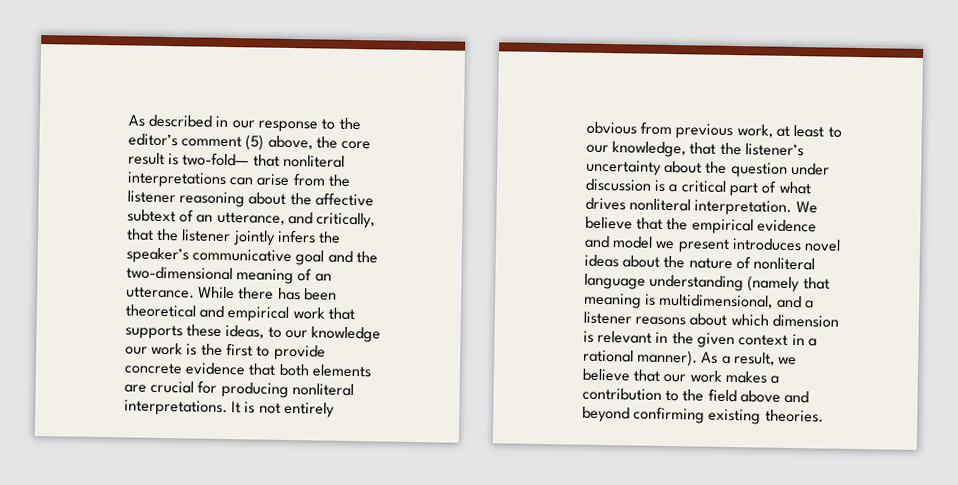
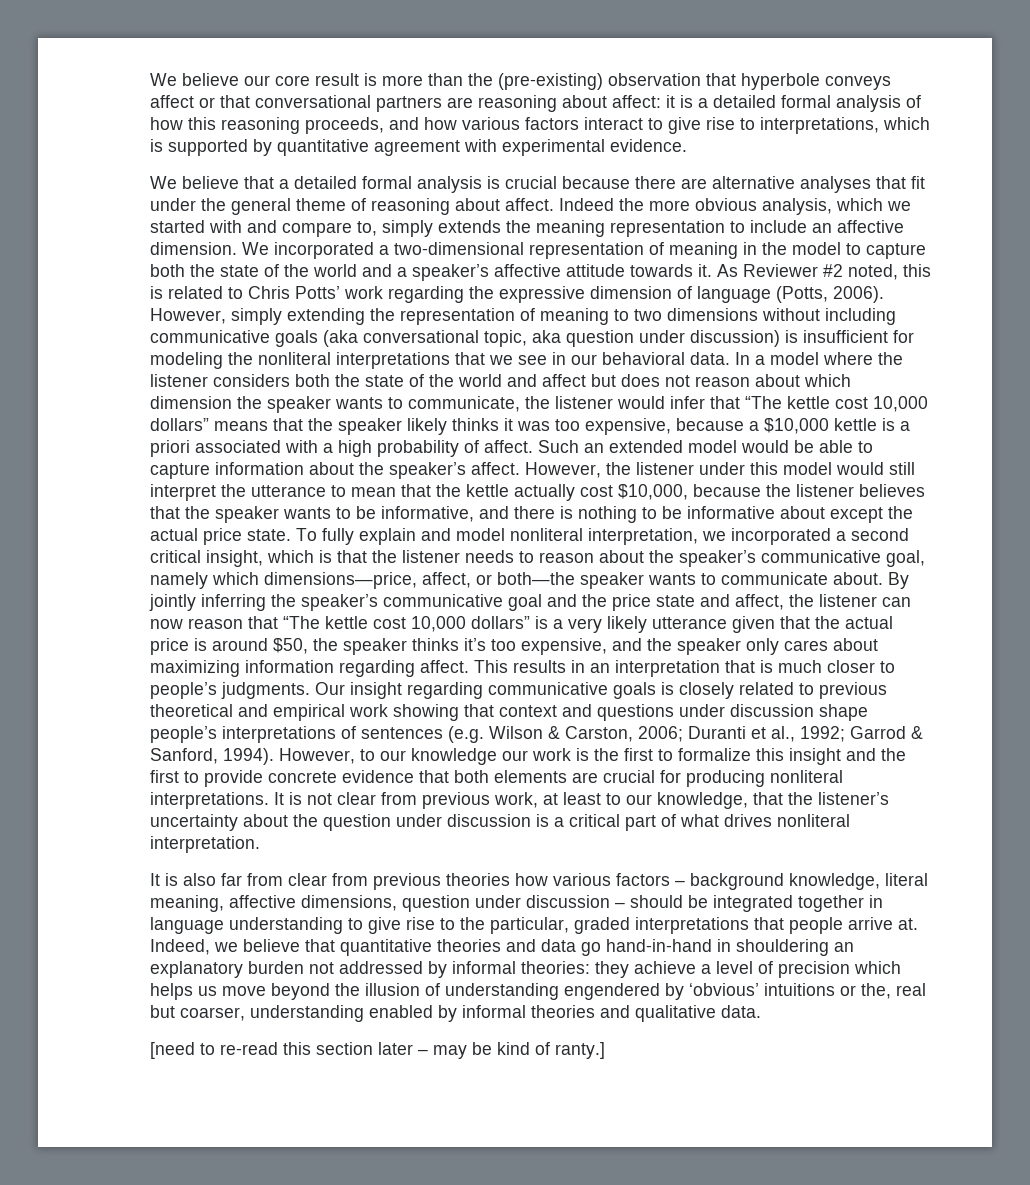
- As described in our response to the editor’s comment (5) above, the core result is two-fold— that nonliteral interpretations can arise from the listener reasoning about the affective subtext of an utterance, and critically, that the listener jointly infers the speaker’s communicative goal and the two-dimensional meaning of an utterance. While there has been theoretical and empirical work that supports these ideas, to our knowledge our work is the first to provide concrete evidence that both elements are crucial for producing nonliteral interpretations.
+ We believe our core result is more than the (pre-existing) observation that hyperbole conveys affect or that conversational partners are reasoning about affect: it is a detailed formal analysis of how this reasoning proceeds, and how various factors interact to give rise to interpretations, which is supported by quantitative agreement with experimental evidence.
+ We believe that a detailed formal analysis is crucial because there are alternative analyses that fit under the general theme of reasoning about affect. Indeed the more obvious analysis, which we started with and compare to, simply extends the meaning representation to include an affective dimension. We incorporated a two-dimensional representation of meaning in the model to capture both the state of the world and a speaker’s affective attitude towards it. As Reviewer #2 noted, this is related to Chris Potts’ work regarding the expressive dimension of language (Potts, 2006). However, simply extending the representation of meaning to two dimensions without including communicative goals (aka conversational topic, aka question under discussion) is insufficient for modeling the nonliteral interpretations that we see in our behavioral data. In a model where the listener considers both the state of the world and affect but does not reason about which dimension the speaker wants to communicate, the listener would infer that “The kettle cost 10,000 dollars” means that the speaker likely thinks it was too expensive, because a $10,000 kettle is a priori associated with a high probability of affect. Such an extended model would be able to capture information about the speaker’s affect. However, the listener under this model would still interpret the utterance to mean that the kettle actually cost $10,000, because the listener believes that the speaker wants to be informative, and there is nothing to be informative about except the actual price state. To fully explain and model nonliteral interpretation, we incorporated a second critical insight, which is that the listener needs to reason about the speaker’s communicative goal, namely which dimensions—price, affect, or both—the speaker wants to communicate about. By jointly inferring the speaker’s communicative goal and the price state and affect, the listener can now reason that “The kettle cost 10,000 dollars” is a very likely utterance given that the actual price is around $50, the speaker thinks it’s too expensive, and the speaker only cares about maximizing information regarding affect. This results in an interpretation that is much closer to people’s judgments. Our insight regarding communicative goals is closely related to previous theoretical and empirical work showing that context and questions under discussion shape people’s interpretations of sentences (e.g. Wilson & Carston, 2006; Duranti et al., 1992; Garrod & Sanford, 1994). However, to our knowledge our work is the first to formalize this insight and the first to provide concrete evidence that both elements are crucial for producing nonliteral interpretations.
- It is not entirely obvious from previous work, at least to our knowledge, that the listener’s uncertainty about the question under discussion is a critical part of what drives nonliteral interpretation. We believe that the empirical evidence and model we present introduces novel ideas about the nature of nonliteral language understanding (namely that meaning is multidimensional, and a listener reasons about which dimension is relevant in the given context in a rational manner). As a result, we believe that our work makes a contribution to the field above and beyond confirming existing theories.
+ It is not clear from previous work, at least to our knowledge, that the listener’s uncertainty about the question under discussion is a critical part of what drives nonliteral interpretation.
+ It is also far from clear from previous theories how various factors – background knowledge, literal meaning, affective dimensions, question under discussion – should be integrated together in language understanding to give rise to the particular, graded interpretations that people arrive at. Indeed, we believe that quantitative theories and data go hand-in-hand in shouldering an explanatory burden not addressed by informal theories: they achieve a level of precision which helps us move beyond the illusion of understanding engendered by ‘obvious’ intuitions or the, real but coarser, understanding enabled by informal theories and qualitative data.
+ [need to re-read this section later – may be kind of ranty.]

